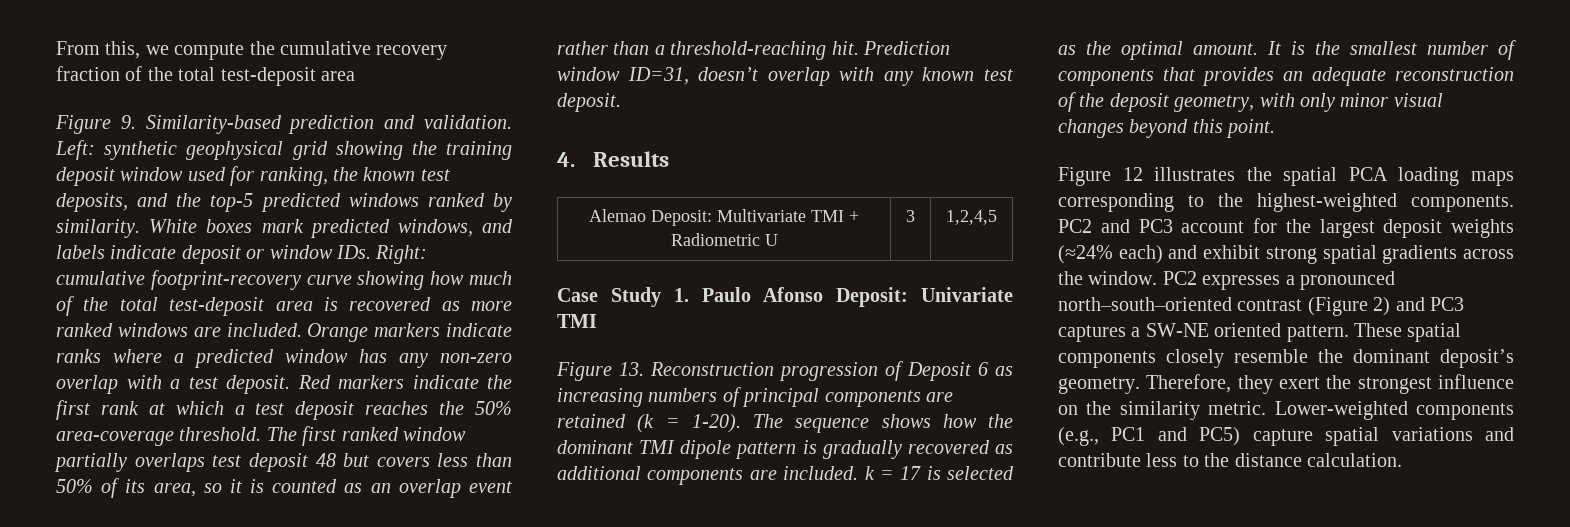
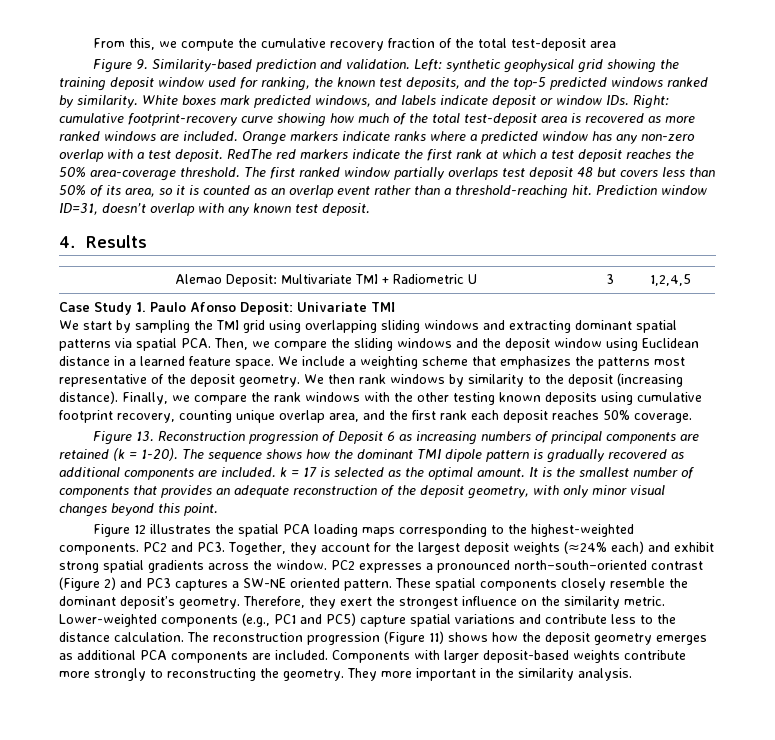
- Red markers indicate the first rank at which a test deposit reaches the 50% area-coverage threshold.
+ RedThe red markers indicate the first rank at which a test deposit reaches the 50% area-coverage threshold.
+ We start by sampling the TMI grid using overlapping sliding windows and extracting dominant spatial patterns via spatial PCA. Then, we compare the sliding windows and the deposit window using Euclidean distance in a learned feature space. We include a weighting scheme that emphasizes the patterns most representative of the deposit geometry. We then rank windows by similarity to the deposit (increasing distance). Finally, we compare the rank windows with the other testing known deposits using cumulative footprint recovery, counting unique overlap area, and the first rank each deposit reaches 50% coverage.
- PC2 and PC3 account for the largest deposit weights (≈24% each) and exhibit strong spatial gradients across the window.
+ PC2 and PC3. Together, they account for the largest deposit weights (≈24% each) and exhibit strong spatial gradients across the window.
+ The reconstruction progression (Figure 11) shows how the deposit geometry emerges as additional PCA components are included. Components with larger deposit-based weights contribute more strongly to reconstructing the geometry. They more important in the similarity analysis.

